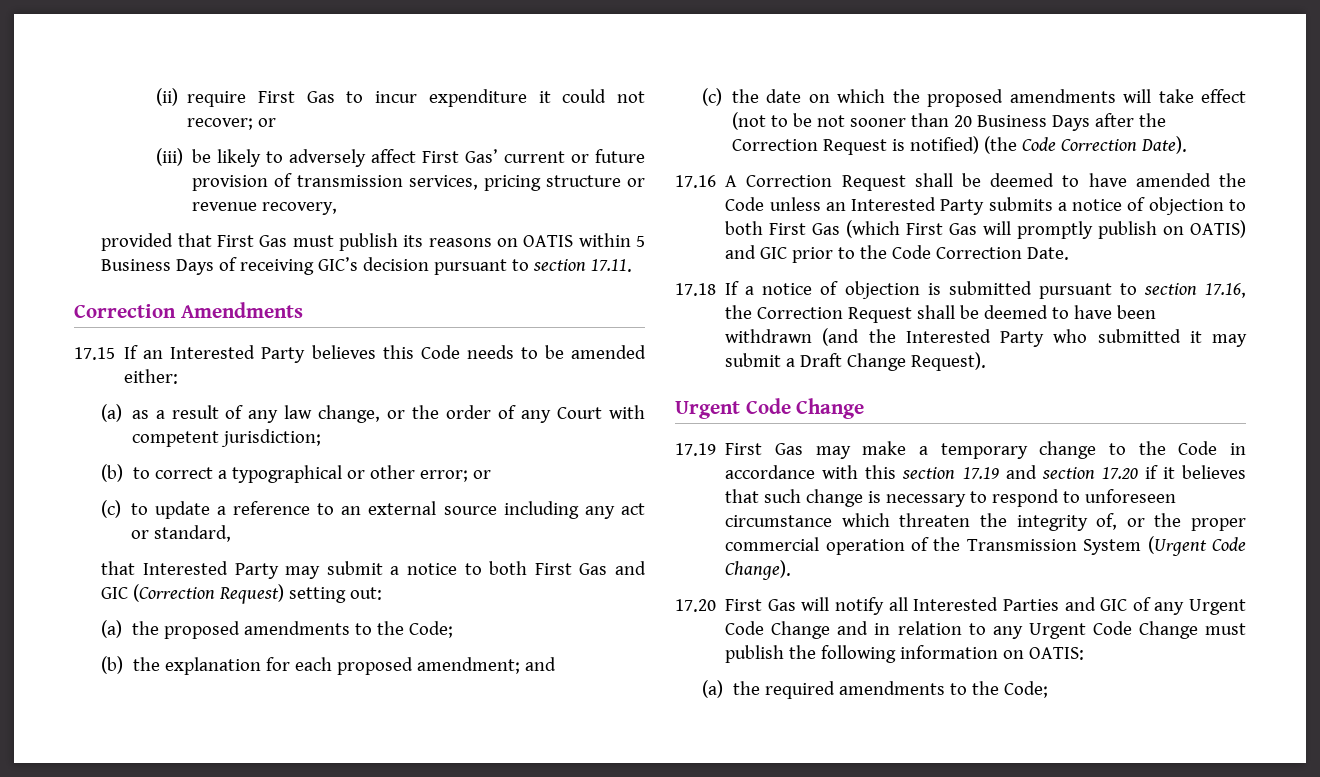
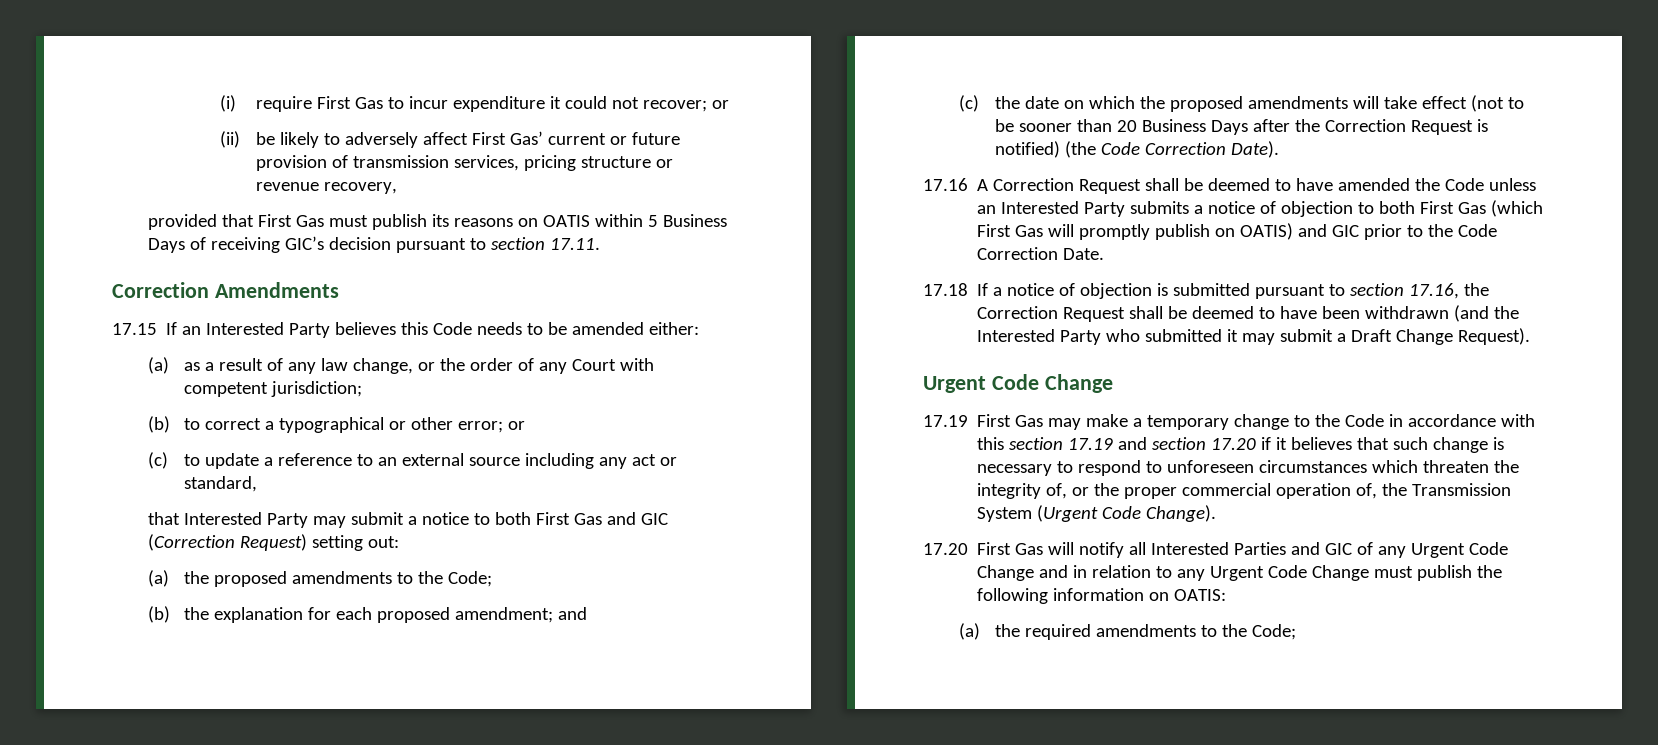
- (ii) require First Gas to incur expenditure it could not recover; or
+ (i) require First Gas to incur expenditure it could not recover; or
- (iii) be likely to adversely affect First Gas’ current or future provision of transmission services, pricing structure or revenue recovery,
+ (ii) be likely to adversely affect First Gas’ current or future provision of transmission services, pricing structure or revenue recovery,
- (c) the date on which the proposed amendments will take effect (not to be not sooner than 20 Business Days after the Correction Request is notified) (the Code Correction Date).
+ (c) the date on which the proposed amendments will take effect (not to be sooner than 20 Business Days after the Correction Request is notified) (the Code Correction Date).
- 17.19 First Gas may make a temporary change to the Code in accordance with this section 17.19 and section 17.20 if it believes that such change is necessary to respond to unforeseen circumstance which threaten the integrity of, or the proper commercial operation of the Transmission System (Urgent Code Change).
+ 17.19 First Gas may make a temporary change to the Code in accordance with this section 17.19 and section 17.20 if it believes that such change is necessary to respond to unforeseen circumstances which threaten the integrity of, or the proper commercial operation of, the Transmission System (Urgent Code Change).

